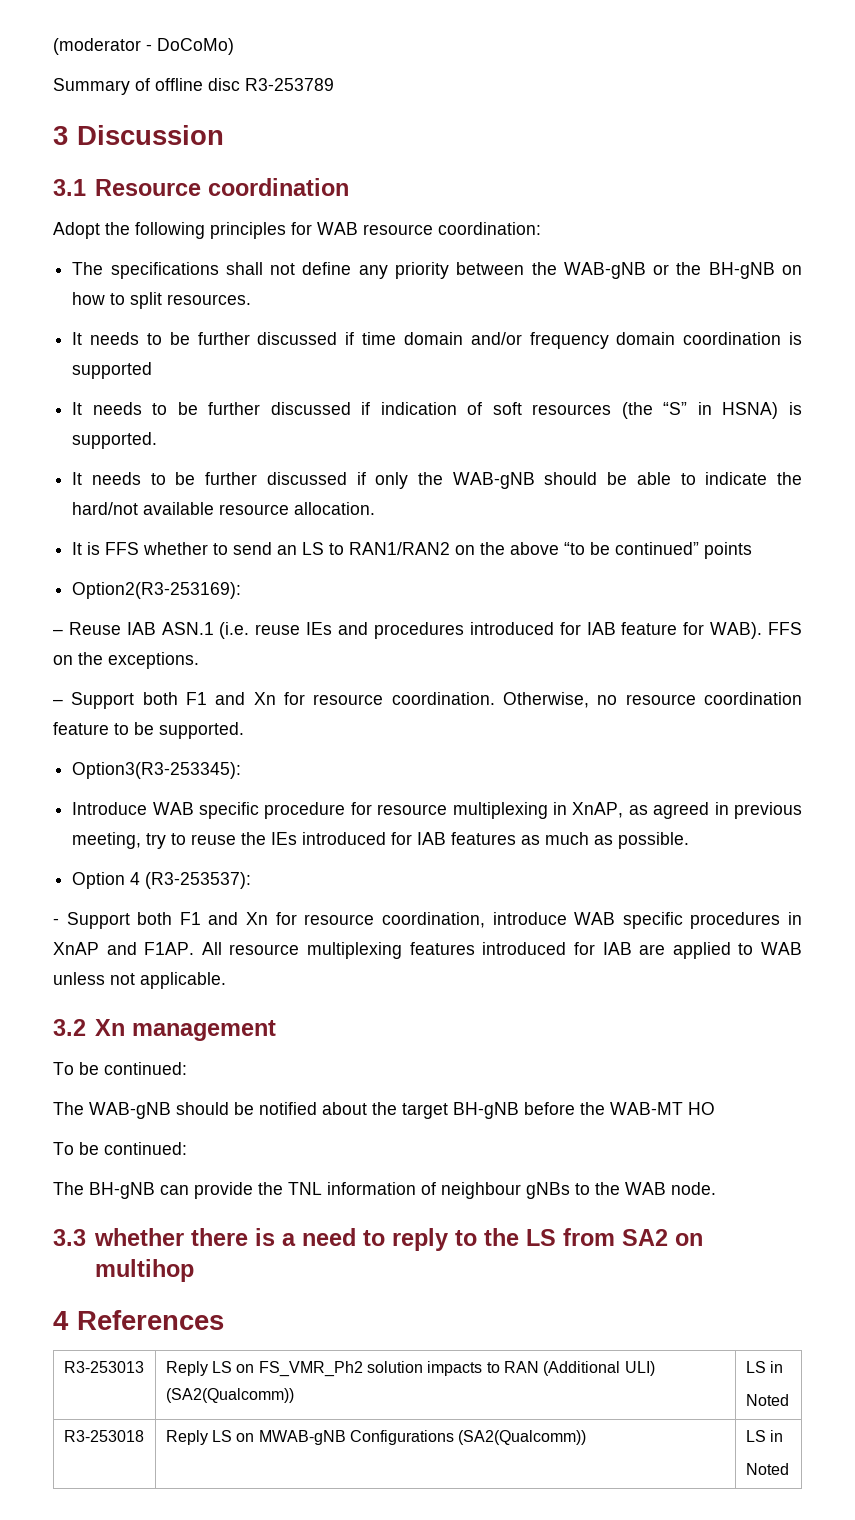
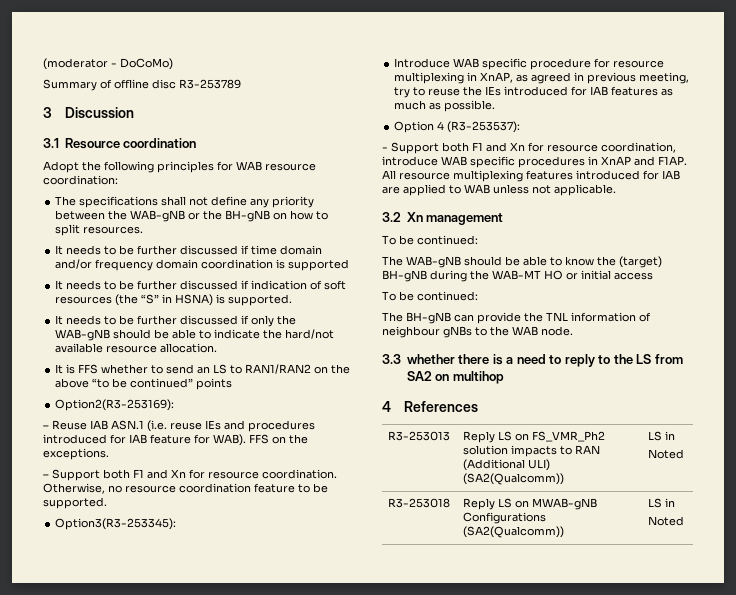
- The WAB-gNB should be notified about the target BH-gNB before the WAB-MT HO
+ The WAB-gNB should be able to know the (target) BH-gNB during the WAB-MT HO or initial access

